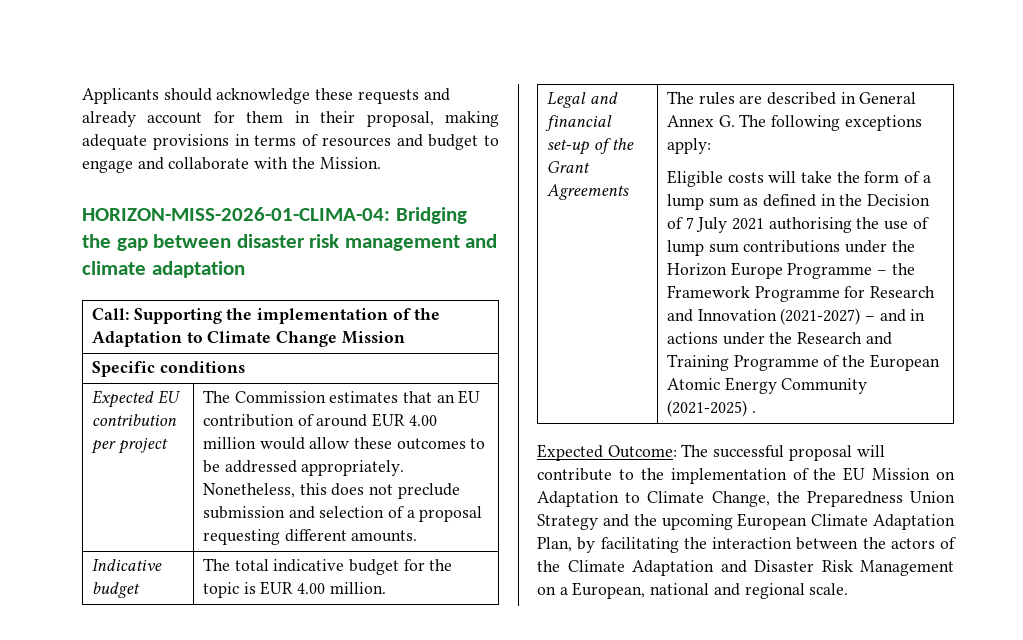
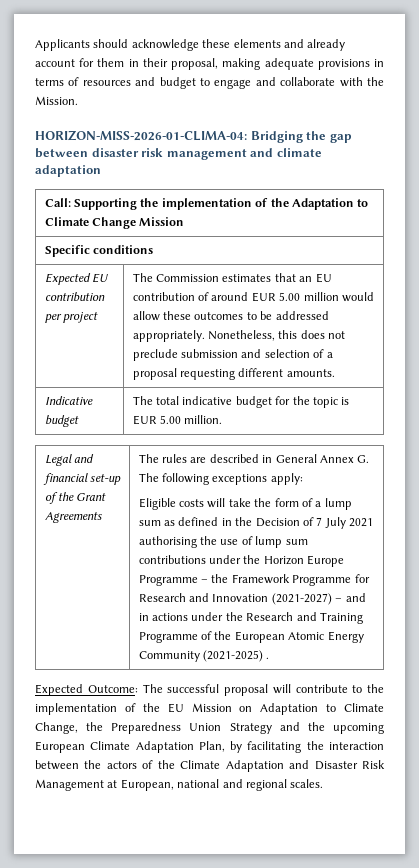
- Applicants should acknowledge these requests and already account for them in their proposal, making adequate provisions in terms of resources and budget to engage and collaborate with the Mission.
+ Applicants should acknowledge these elements and already account for them in their proposal, making adequate provisions in terms of resources and budget to engage and collaborate with the Mission.
- Expected EU contribution per project | The Commission estimates that an EU contribution of around EUR 4.00 million would allow these outcomes to be addressed appropriately. Nonetheless, this does not preclude submission and selection of a proposal requesting different amounts.
+ Expected EU contribution per project | The Commission estimates that an EU contribution of around EUR 5.00 million would allow these outcomes to be addressed appropriately. Nonetheless, this does not preclude submission and selection of a proposal requesting different amounts.
- Indicative budget | The total indicative budget for the topic is EUR 4.00 million.
+ Indicative budget | The total indicative budget for the topic is EUR 5.00 million.
- Expected Outcome: The successful proposal will contribute to the implementation of the EU Mission on Adaptation to Climate Change, the Preparedness Union Strategy and the upcoming European Climate Adaptation Plan, by facilitating the interaction between the actors of the Climate Adaptation and Disaster Risk Management on a European, national and regional scale.
+ Expected Outcome: The successful proposal will contribute to the implementation of the EU Mission on Adaptation to Climate Change, the Preparedness Union Strategy and the upcoming European Climate Adaptation Plan, by facilitating the interaction between the actors of the Climate Adaptation and Disaster Risk Management at European, national and regional scales.

